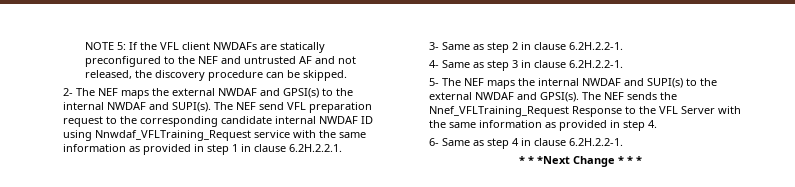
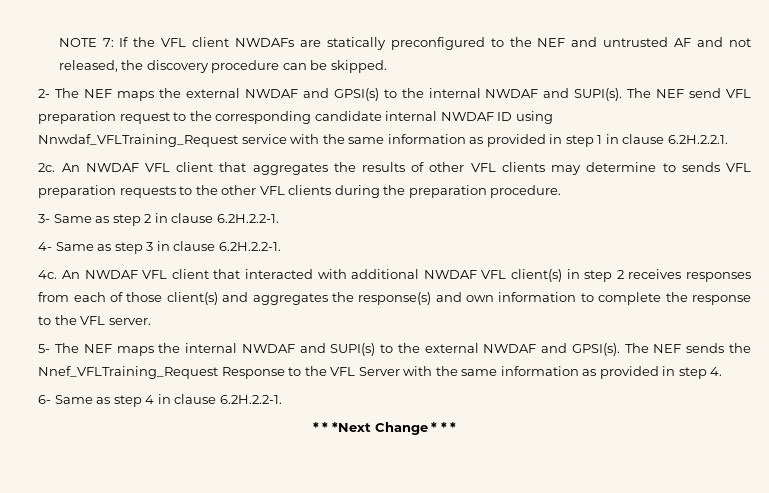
- NOTE 5: If the VFL client NWDAFs are statically preconfigured to the NEF and untrusted AF and not released, the discovery procedure can be skipped.
+ NOTE 7: If the VFL client NWDAFs are statically preconfigured to the NEF and untrusted AF and not released, the discovery procedure can be skipped.
+ 2c. An NWDAF VFL client that aggregates the results of other VFL clients may determine to sends VFL preparation requests to the other VFL clients during the preparation procedure.
+ 4c. An NWDAF VFL client that interacted with additional NWDAF VFL client(s) in step 2 receives responses from each of those client(s) and aggregates the response(s) and own information to complete the response to the VFL server.

